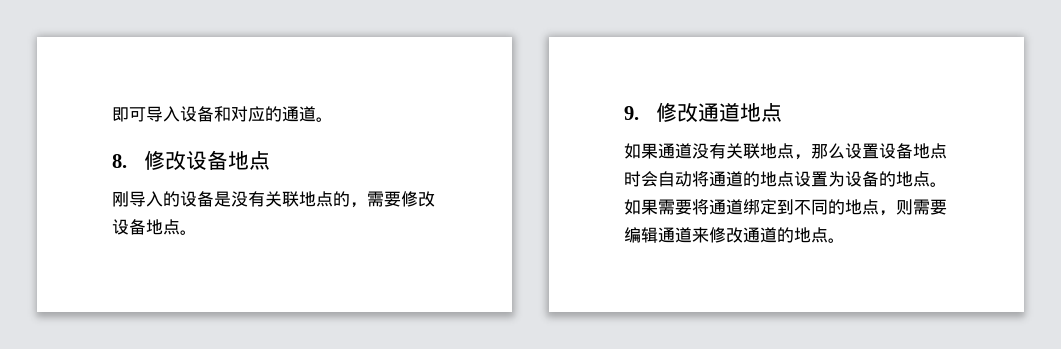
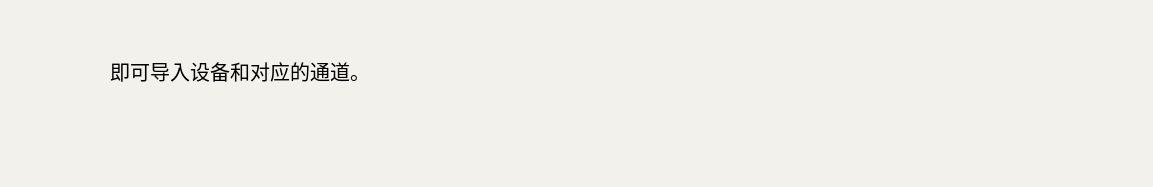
- 8.修改设备地点
- 刚导入的设备是没有关联地点的，需要修改设备地点。
- 9.修改通道地点
- 如果通道没有关联地点，那么设置设备地点时会自动将通道的地点设置为设备的地点。如果需要将通道绑定到不同的地点，则需要编辑通道来修改通道的地点。

